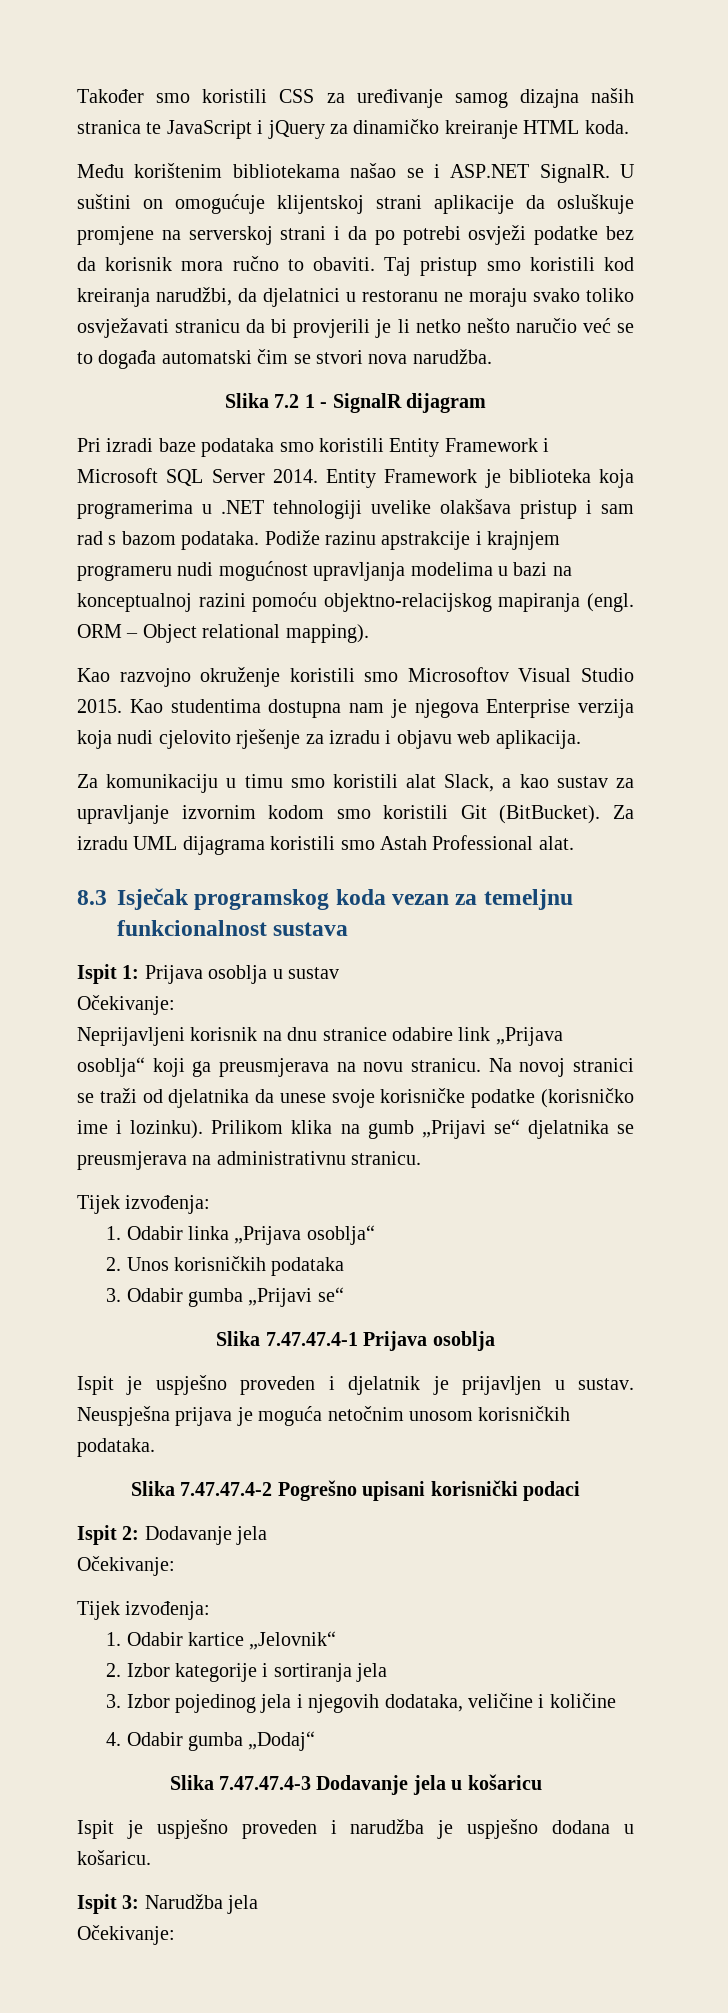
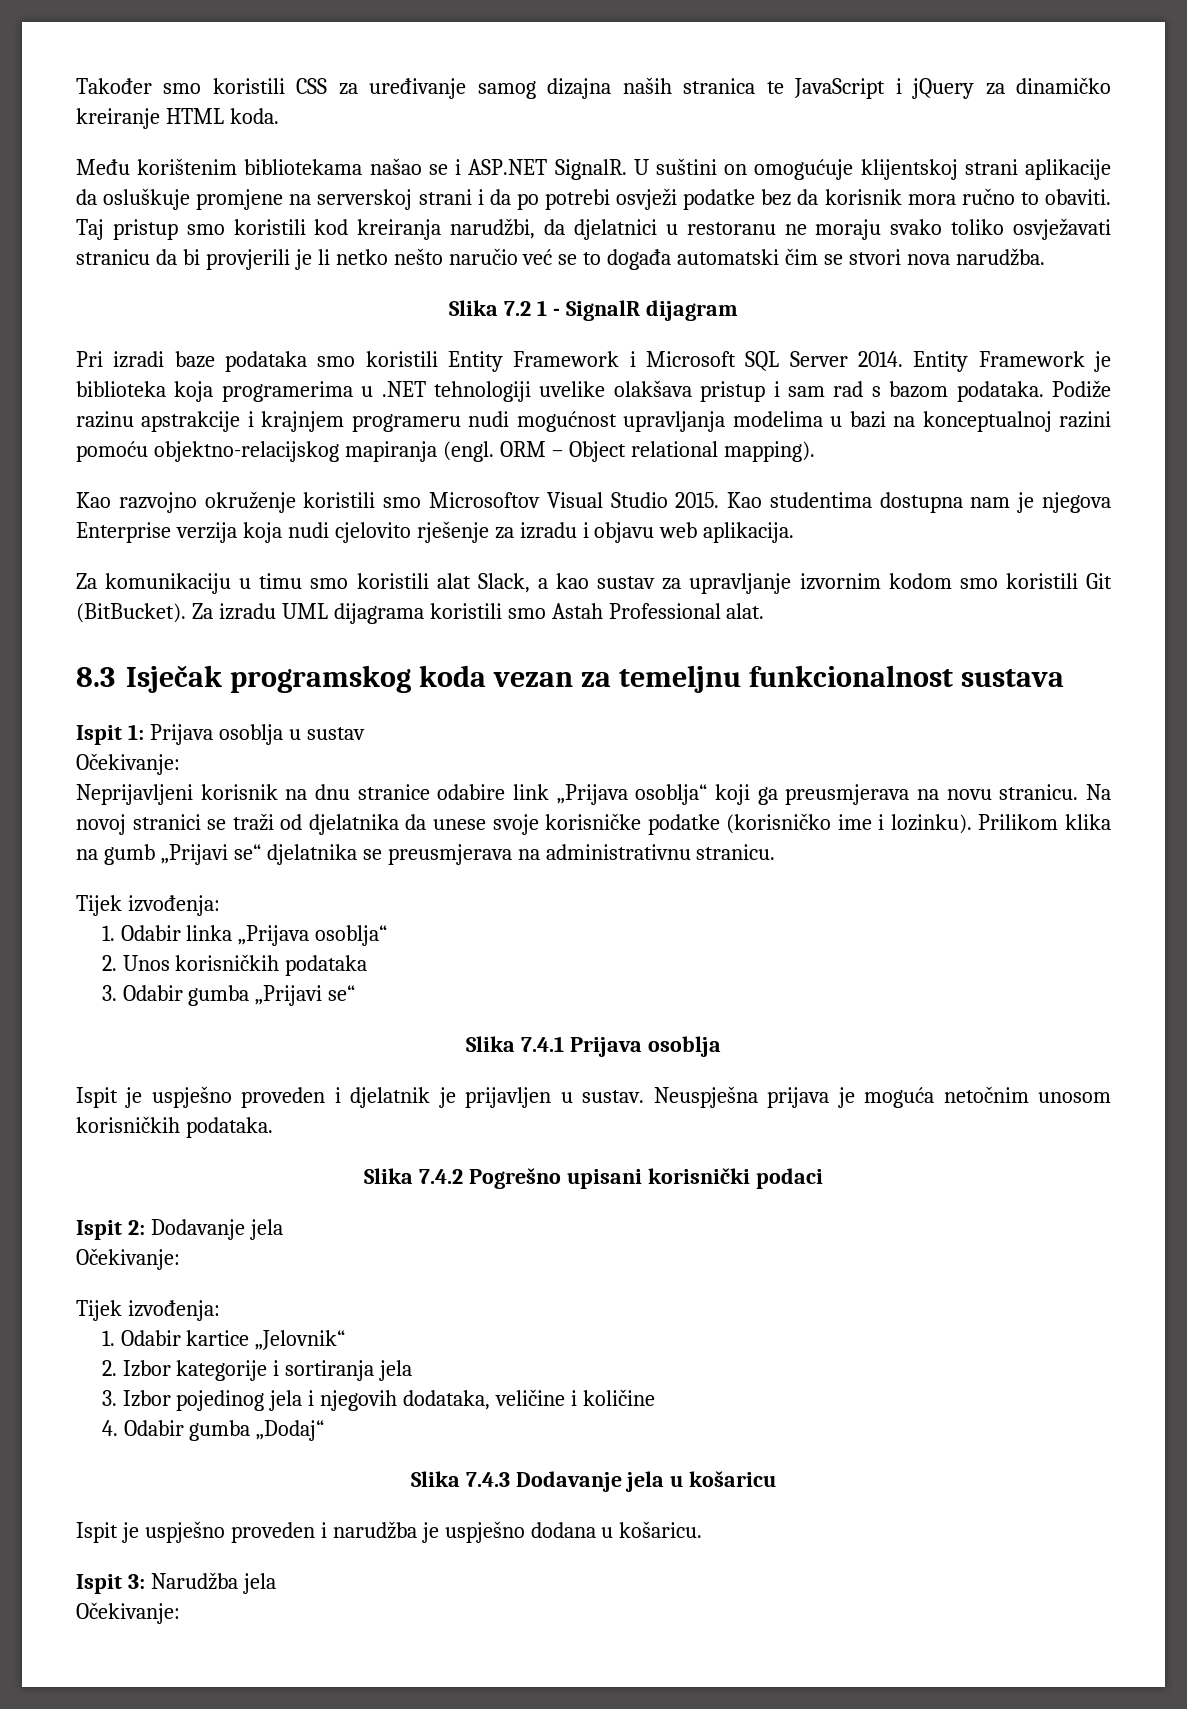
- Slika 7.47.47.4-1 Prijava osoblja
+ Slika 7.4.1 Prijava osoblja
- Slika 7.47.47.4-2 Pogrešno upisani korisnički podaci
+ Slika 7.4.2 Pogrešno upisani korisnički podaci
- Slika 7.47.47.4-3 Dodavanje jela u košaricu
+ Slika 7.4.3 Dodavanje jela u košaricu

